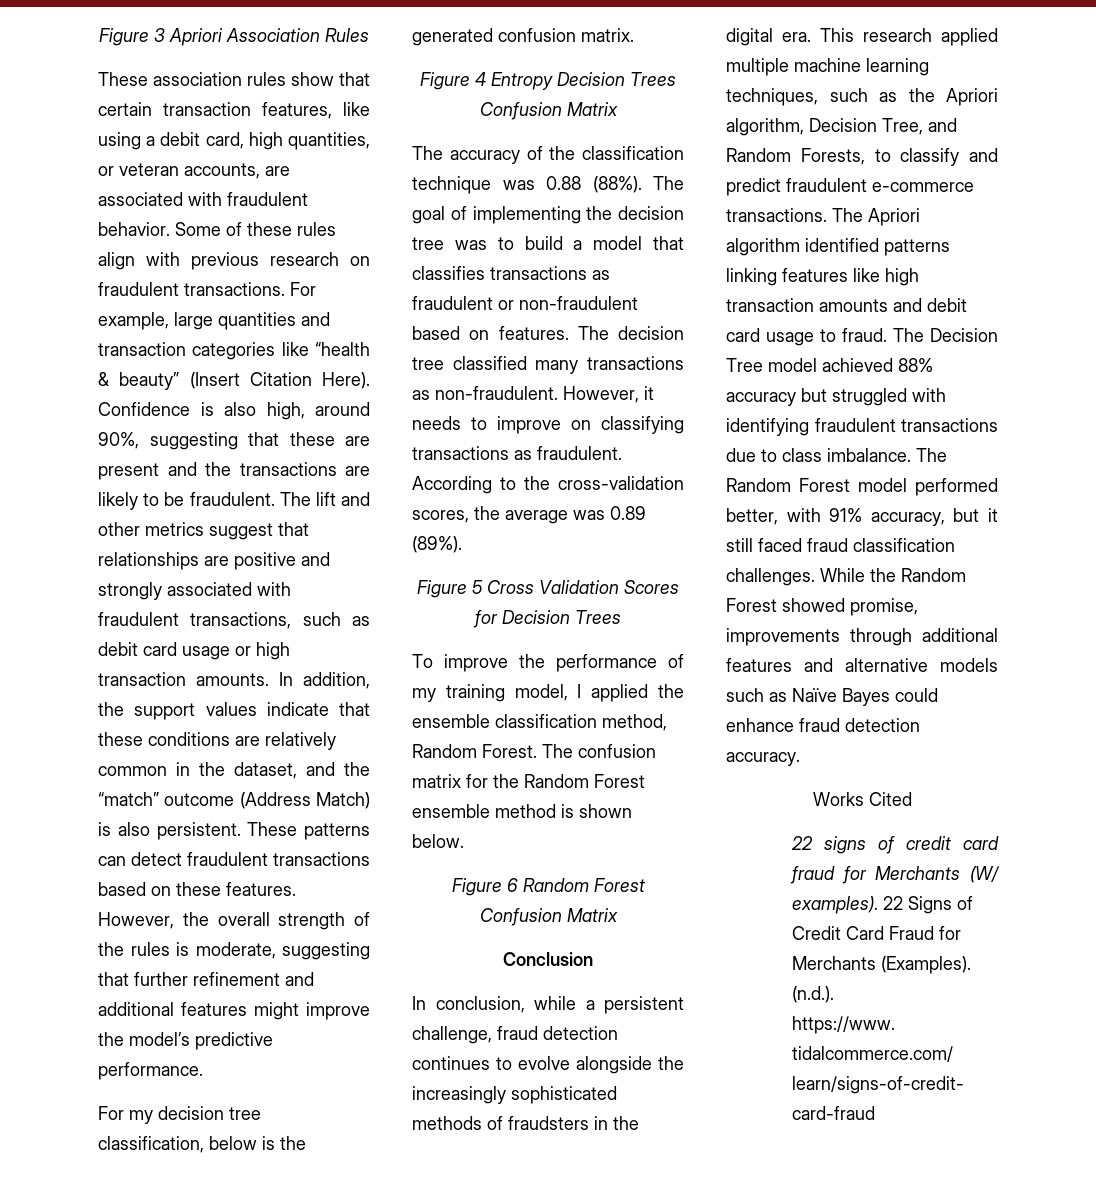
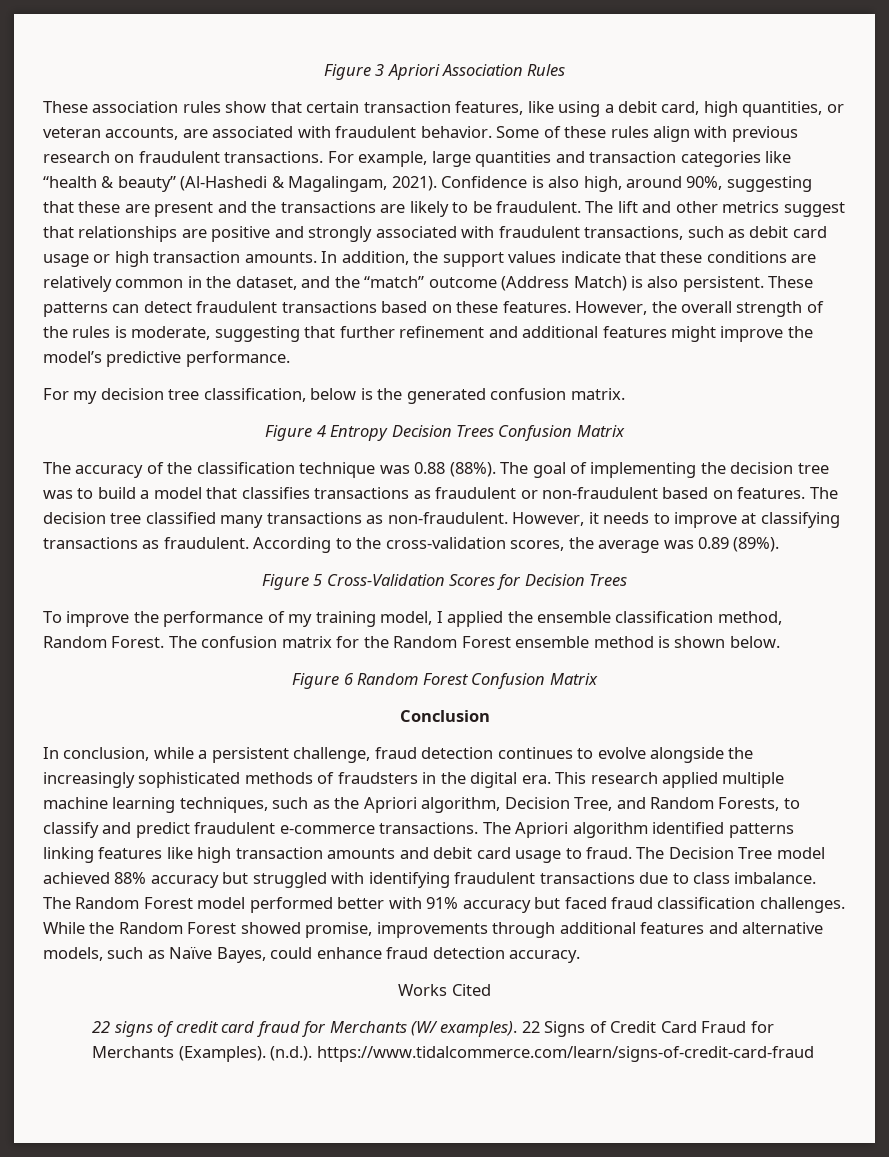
- For example, large quantities and transaction categories like “health & beauty” (Insert Citation Here).
+ For example, large quantities and transaction categories like “health & beauty” (Al-Hashedi & Magalingam, 2021).
- However, it needs to improve on classifying transactions as fraudulent.
+ However, it needs to improve at classifying transactions as fraudulent.
- Figure 5 Cross Validation Scores for Decision Trees
+ Figure 5 Cross-Validation Scores for Decision Trees
- The Random Forest model performed better, with 91% accuracy, but it still faced fraud classification challenges.
+ The Random Forest model performed better with 91% accuracy but faced fraud classification challenges.
- While the Random Forest showed promise, improvements through additional features and alternative models such as Naïve Bayes could enhance fraud detection accuracy.
+ While the Random Forest showed promise, improvements through additional features and alternative models, such as Naïve Bayes, could enhance fraud detection accuracy.

